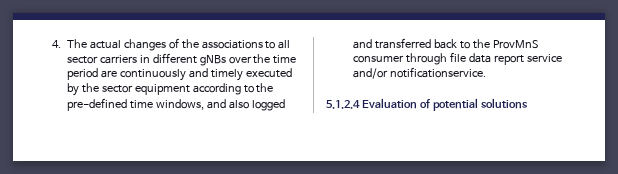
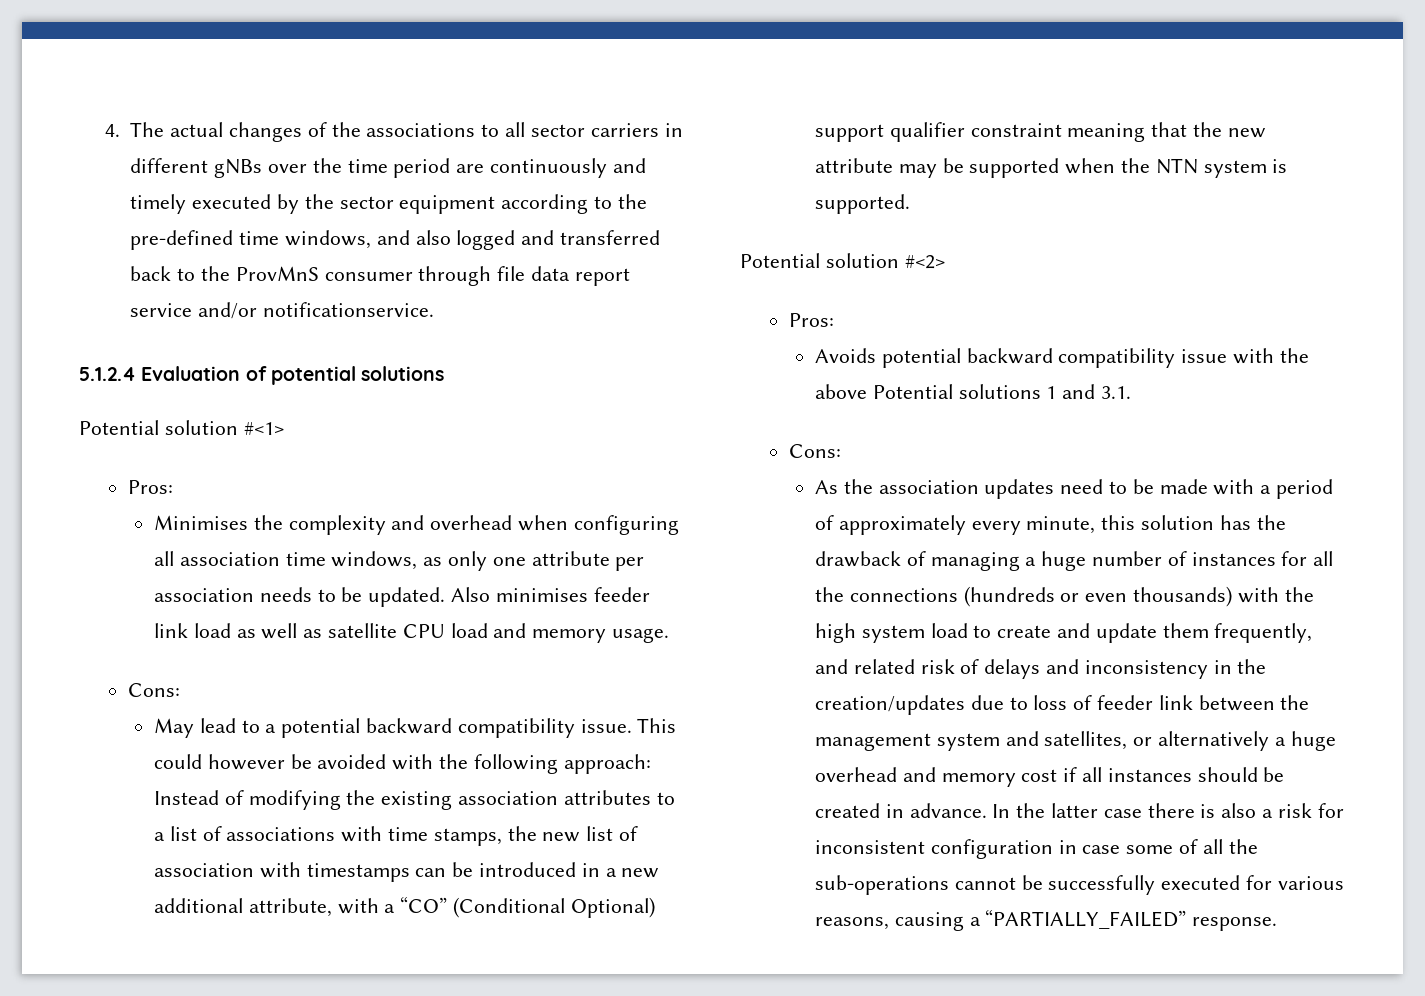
+ Potential solution #<1>
+ Pros:
+ Minimises the complexity and overhead when configuring all association time windows, as only one attribute per association needs to be updated. Also minimises feeder link load as well as satellite CPU load and memory usage.
+ Cons:
+ May lead to a potential backward compatibility issue. This could however be avoided with the following approach: Instead of modifying the existing association attributes to a list of associations with time stamps, the new list of association with timestamps can be introduced in a new additional attribute, with a “CO” (Conditional Optional) support qualifier constraint meaning that the new attribute may be supported when the NTN system is supported.
+ Potential solution #<2>
+ Pros:
+ Avoids potential backward compatibility issue with the above Potential solutions 1 and 3.1.
+ Cons:
+ As the association updates need to be made with a period of approximately every minute, this solution has the drawback of managing a huge number of instances for all the connections (hundreds or even thousands) with the high system load to create and update them frequently, and related risk of delays and inconsistency in the creation/updates due to loss of feeder link between the management system and satellites, or alternatively a huge overhead and memory cost if all instances should be created in advance. In the latter case there is also a risk for inconsistent configuration in case some of all the sub-operations cannot be successfully executed for various reasons, causing a “PARTIALLY_FAILED” response.

